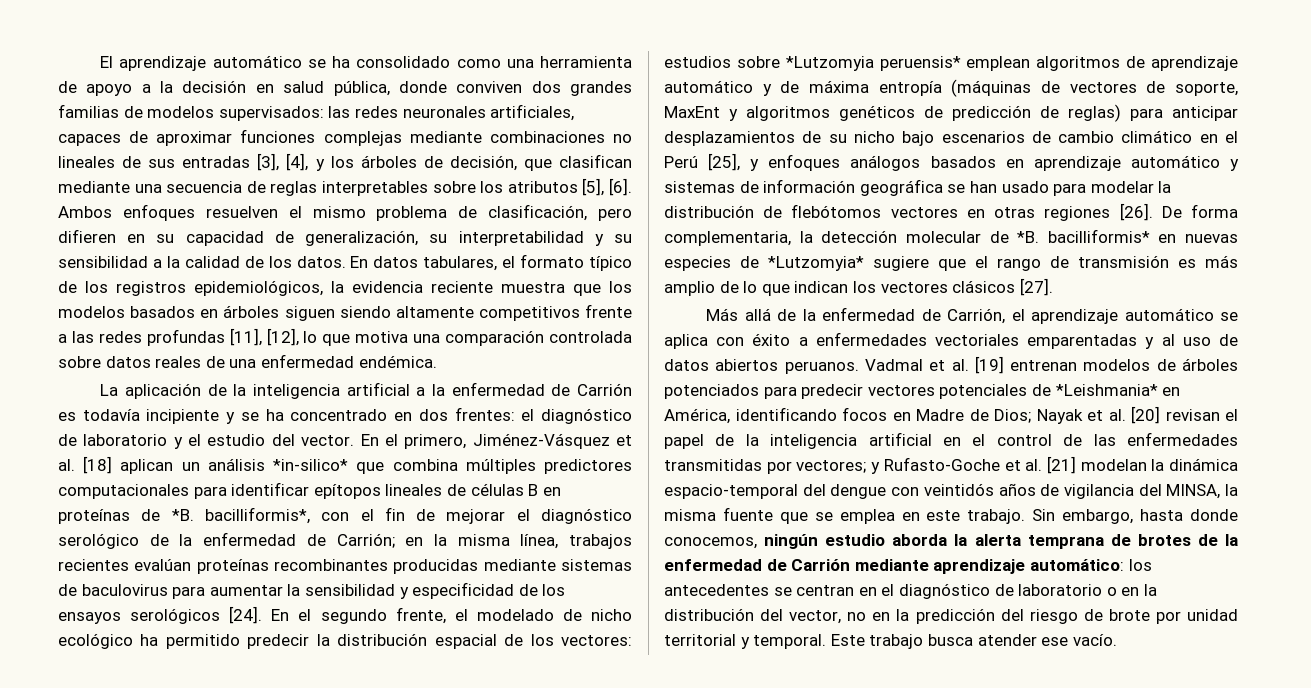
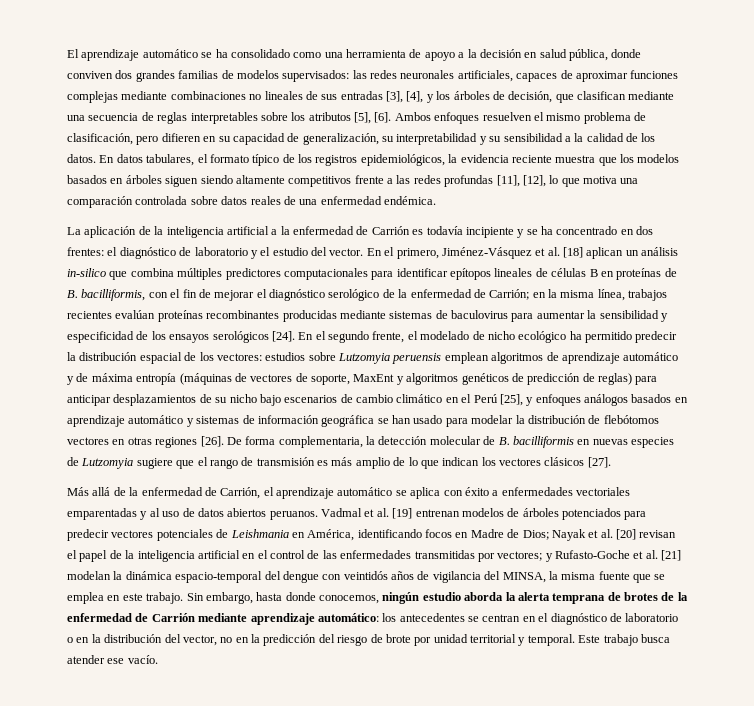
- En el primero, Jiménez-Vásquez et al. [18] aplican un análisis *in-silico* que combina múltiples predictores computacionales para identificar epítopos lineales de células B en proteínas de *B. bacilliformis*, con el fin de mejorar el diagnóstico serológico de la enfermedad de Carrión;
+ En el primero, Jiménez-Vásquez et al. [18] aplican un análisis in-silico que combina múltiples predictores computacionales para identificar epítopos lineales de células B en proteínas de B. bacilliformis, con el fin de mejorar el diagnóstico serológico de la enfermedad de Carrión;
- estudios sobre *Lutzomyia peruensis* emplean algoritmos de aprendizaje automático y de máxima entropía (máquinas de vectores de soporte, MaxEnt y algoritmos genéticos de predicción de reglas) para anticipar desplazamientos de su nicho bajo escenarios de cambio climático en el Perú [25], y enfoques análogos basados en aprendizaje automático y sistemas de información geográfica se han usado para modelar la distribución de flebótomos vectores en otras regiones [26].
+ estudios sobre Lutzomyia peruensis emplean algoritmos de aprendizaje automático y de máxima entropía (máquinas de vectores de soporte, MaxEnt y algoritmos genéticos de predicción de reglas) para anticipar desplazamientos de su nicho bajo escenarios de cambio climático en el Perú [25], y enfoques análogos basados en aprendizaje automático y sistemas de información geográfica se han usado para modelar la distribución de flebótomos vectores en otras regiones [26].
- De forma complementaria, la detección molecular de *B. bacilliformis* en nuevas especies de *Lutzomyia* sugiere que el rango de transmisión es más amplio de lo que indican los vectores clásicos [27].
+ De forma complementaria, la detección molecular de B. bacilliformis en nuevas especies de Lutzomyia sugiere que el rango de transmisión es más amplio de lo que indican los vectores clásicos [27].
- Vadmal et al. [19] entrenan modelos de árboles potenciados para predecir vectores potenciales de *Leishmania* en América, identificando focos en Madre de Dios;
+ Vadmal et al. [19] entrenan modelos de árboles potenciados para predecir vectores potenciales de Leishmania en América, identificando focos en Madre de Dios;

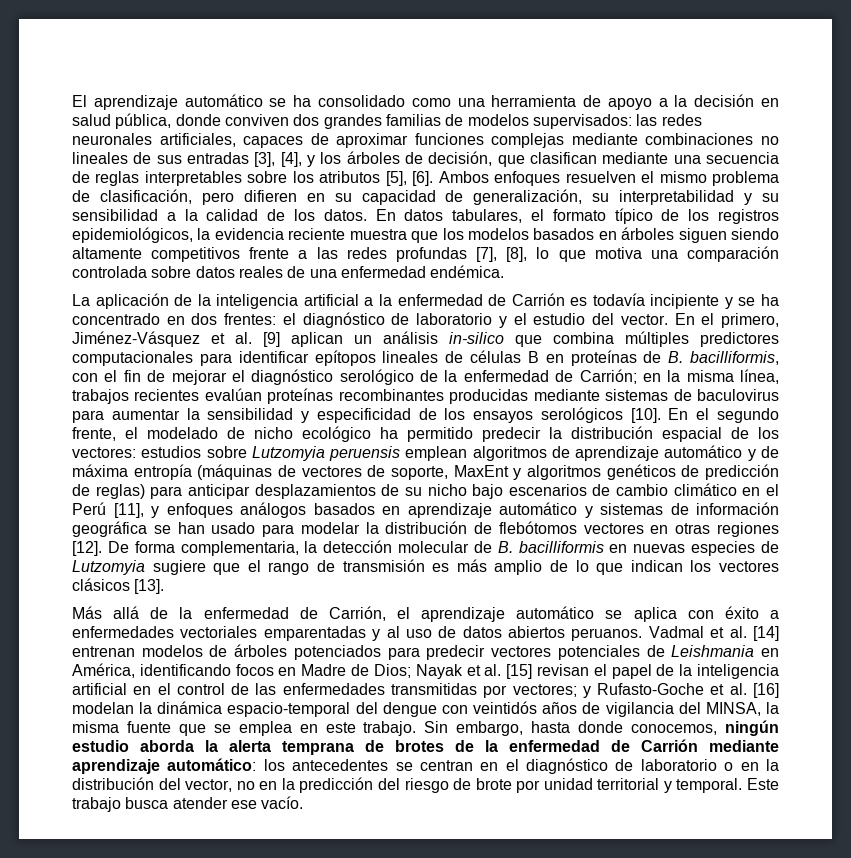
- En datos tabulares, el formato típico de los registros epidemiológicos, la evidencia reciente muestra que los modelos basados en árboles siguen siendo altamente competitivos frente a las redes profundas [11], [12], lo que motiva una comparación controlada sobre datos reales de una enfermedad endémica.
+ En datos tabulares, el formato típico de los registros epidemiológicos, la evidencia reciente muestra que los modelos basados en árboles siguen siendo altamente competitivos frente a las redes profundas [7], [8], lo que motiva una comparación controlada sobre datos reales de una enfermedad endémica.
- En el primero, Jiménez-Vásquez et al. [18] aplican un análisis in-silico que combina múltiples predictores computacionales para identificar epítopos lineales de células B en proteínas de B. bacilliformis, con el fin de mejorar el diagnóstico serológico de la enfermedad de Carrión;
+ En el primero, Jiménez-Vásquez et al. [9] aplican un análisis in-silico que combina múltiples predictores computacionales para identificar epítopos lineales de células B en proteínas de B. bacilliformis, con el fin de mejorar el diagnóstico serológico de la enfermedad de Carrión;
- en la misma línea, trabajos recientes evalúan proteínas recombinantes producidas mediante sistemas de baculovirus para aumentar la sensibilidad y especificidad de los ensayos serológicos [24].
+ en la misma línea, trabajos recientes evalúan proteínas recombinantes producidas mediante sistemas de baculovirus para aumentar la sensibilidad y especificidad de los ensayos serológicos [10].
- estudios sobre Lutzomyia peruensis emplean algoritmos de aprendizaje automático y de máxima entropía (máquinas de vectores de soporte, MaxEnt y algoritmos genéticos de predicción de reglas) para anticipar desplazamientos de su nicho bajo escenarios de cambio climático en el Perú [25], y enfoques análogos basados en aprendizaje automático y sistemas de información geográfica se han usado para modelar la distribución de flebótomos vectores en otras regiones [26].
+ estudios sobre Lutzomyia peruensis emplean algoritmos de aprendizaje automático y de máxima entropía (máquinas de vectores de soporte, MaxEnt y algoritmos genéticos de predicción de reglas) para anticipar desplazamientos de su nicho bajo escenarios de cambio climático en el Perú [11], y enfoques análogos basados en aprendizaje automático y sistemas de información geográfica se han usado para modelar la distribución de flebótomos vectores en otras regiones [12].
- De forma complementaria, la detección molecular de B. bacilliformis en nuevas especies de Lutzomyia sugiere que el rango de transmisión es más amplio de lo que indican los vectores clásicos [27].
+ De forma complementaria, la detección molecular de B. bacilliformis en nuevas especies de Lutzomyia sugiere que el rango de transmisión es más amplio de lo que indican los vectores clásicos [13].
- Vadmal et al. [19] entrenan modelos de árboles potenciados para predecir vectores potenciales de Leishmania en América, identificando focos en Madre de Dios;
+ Vadmal et al. [14] entrenan modelos de árboles potenciados para predecir vectores potenciales de Leishmania en América, identificando focos en Madre de Dios;
- Nayak et al. [20] revisan el papel de la inteligencia artificial en el control de las enfermedades transmitidas por vectores;
+ Nayak et al. [15] revisan el papel de la inteligencia artificial en el control de las enfermedades transmitidas por vectores;
- y Rufasto-Goche et al. [21] modelan la dinámica espacio-temporal del dengue con veintidós años de vigilancia del MINSA, la misma fuente que se emplea en este trabajo.
+ y Rufasto-Goche et al. [16] modelan la dinámica espacio-temporal del dengue con veintidós años de vigilancia del MINSA, la misma fuente que se emplea en este trabajo.

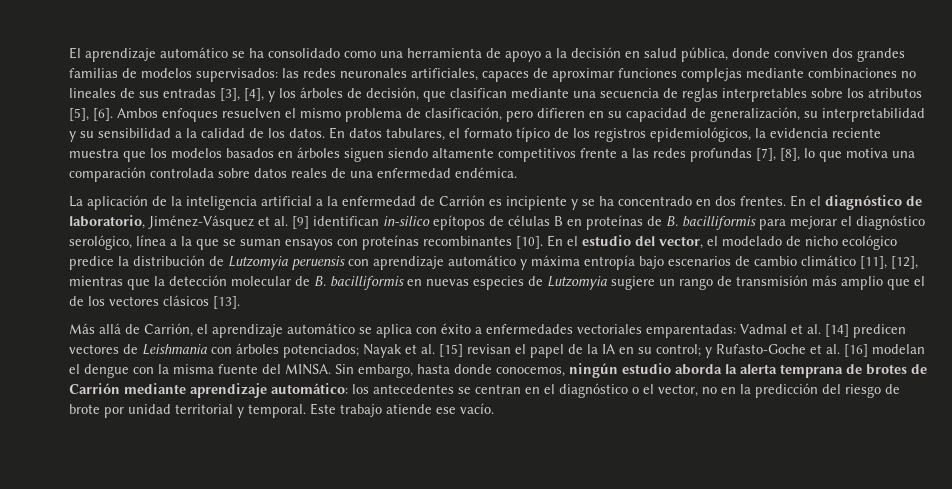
- La aplicación de la inteligencia artificial a la enfermedad de Carrión es todavía incipiente y se ha concentrado en dos frentes: el diagnóstico de laboratorio y el estudio del vector. En el primero, Jiménez-Vásquez et al. [9] aplican un análisis in-silico que combina múltiples predictores computacionales para identificar epítopos lineales de células B en proteínas de B. bacilliformis, con el fin de mejorar el diagnóstico serológico de la enfermedad de Carrión; en la misma línea, trabajos recientes evalúan proteínas recombinantes producidas mediante sistemas de baculovirus para aumentar la sensibilidad y especificidad de los ensayos serológicos [10]. En el segundo frente, el modelado de nicho ecológico ha permitido predecir la distribución espacial de los vectores: estudios sobre Lutzomyia peruensis emplean algoritmos de aprendizaje automático y de máxima entropía (máquinas de vectores de soporte, MaxEnt y algoritmos genéticos de predicción de reglas) para anticipar desplazamientos de su nicho bajo escenarios de cambio climático en el Perú [11], y enfoques análogos basados en aprendizaje automático y sistemas de información geográfica se han usado para modelar la distribución de flebótomos vectores en otras regiones [12]. De forma complementaria, la detección molecular de B. bacilliformis en nuevas especies de Lutzomyia sugiere que el rango de transmisión es más amplio de lo que indican los vectores clásicos [13].
+ La aplicación de la inteligencia artificial a la enfermedad de Carrión es incipiente y se ha concentrado en dos frentes. En el diagnóstico de laboratorio, Jiménez-Vásquez et al. [9] identifican in-silico epítopos de células B en proteínas de B. bacilliformis para mejorar el diagnóstico serológico, línea a la que se suman ensayos con proteínas recombinantes [10]. En el estudio del vector, el modelado de nicho ecológico predice la distribución de Lutzomyia peruensis con aprendizaje automático y máxima entropía bajo escenarios de cambio climático [11], [12], mientras que la detección molecular de B. bacilliformis en nuevas especies de Lutzomyia sugiere un rango de transmisión más amplio que el de los vectores clásicos [13].
- Más allá de la enfermedad de Carrión, el aprendizaje automático se aplica con éxito a enfermedades vectoriales emparentadas y al uso de datos abiertos peruanos. Vadmal et al. [14] entrenan modelos de árboles potenciados para predecir vectores potenciales de Leishmania en América, identificando focos en Madre de Dios; Nayak et al. [15] revisan el papel de la inteligencia artificial en el control de las enfermedades transmitidas por vectores; y Rufasto-Goche et al. [16] modelan la dinámica espacio-temporal del dengue con veintidós años de vigilancia del MINSA, la misma fuente que se emplea en este trabajo.
+ Más allá de Carrión, el aprendizaje automático se aplica con éxito a enfermedades vectoriales emparentadas: Vadmal et al. [14] predicen vectores de Leishmania con árboles potenciados; Nayak et al. [15] revisan el papel de la IA en su control; y Rufasto-Goche et al. [16] modelan el dengue con la misma fuente del MINSA.
- Sin embargo, hasta donde conocemos, ningún estudio aborda la alerta temprana de brotes de la enfermedad de Carrión mediante aprendizaje automático: los antecedentes se centran en el diagnóstico de laboratorio o en la distribución del vector, no en la predicción del riesgo de brote por unidad territorial y temporal.
+ Sin embargo, hasta donde conocemos, ningún estudio aborda la alerta temprana de brotes de Carrión mediante aprendizaje automático: los antecedentes se centran en el diagnóstico o el vector, no en la predicción del riesgo de brote por unidad territorial y temporal.
- Este trabajo busca atender ese vacío.
+ Este trabajo atiende ese vacío.

